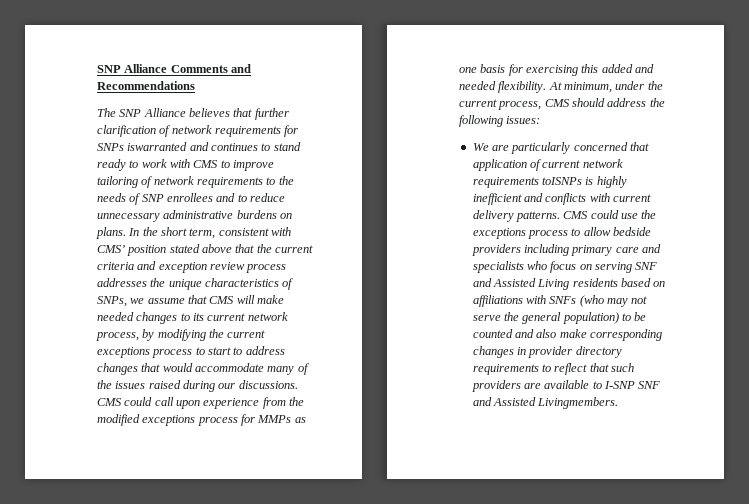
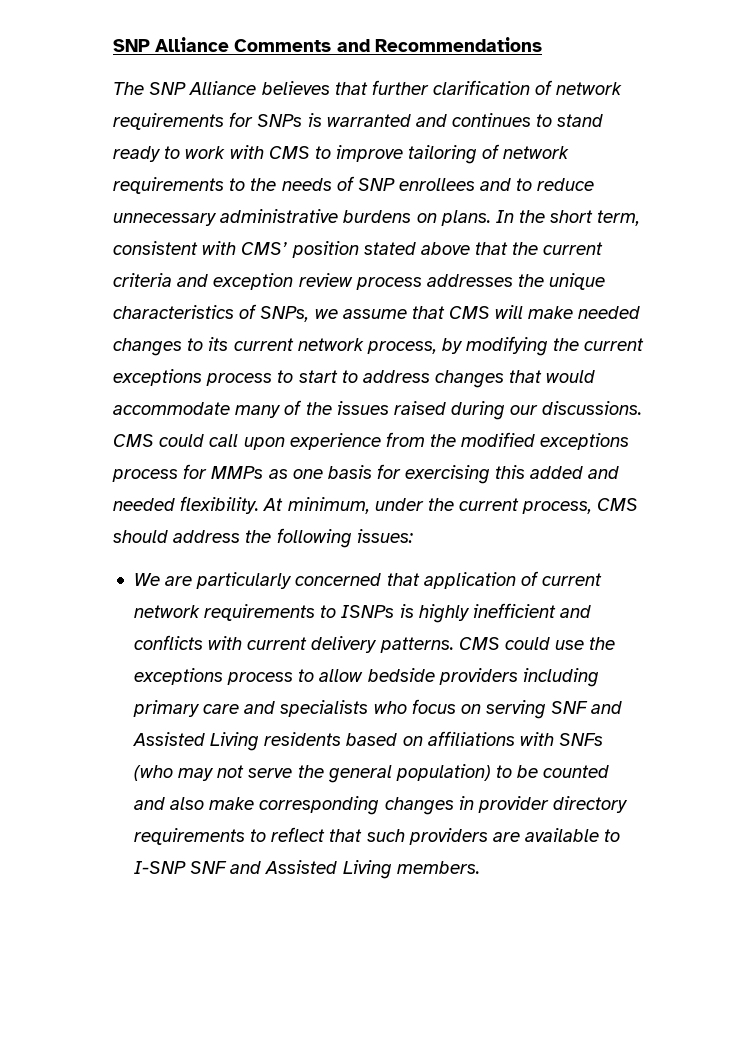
- The SNP Alliance believes that further clarification of network requirements for SNPs iswarranted and continues to stand ready to work with CMS to improve tailoring of network requirements to the needs of SNP enrollees and to reduce unnecessary administrative burdens on plans.
+ The SNP Alliance believes that further clarification of network requirements for SNPs is warranted and continues to stand ready to work with CMS to improve tailoring of network requirements to the needs of SNP enrollees and to reduce unnecessary administrative burdens on plans.
- We are particularly concerned that application of current network requirements toISNPs is highly inefficient and conflicts with current delivery patterns.
+ We are particularly concerned that application of current network requirements to ISNPs is highly inefficient and conflicts with current delivery patterns.
- CMS could use the exceptions process to allow bedside providers including primary care and specialists who focus on serving SNF and Assisted Living residents based on affiliations with SNFs (who may not serve the general population) to be counted and also make corresponding changes in provider directory requirements to reflect that such providers are available to I-SNP SNF and Assisted Livingmembers.
+ CMS could use the exceptions process to allow bedside providers including primary care and specialists who focus on serving SNF and Assisted Living residents based on affiliations with SNFs (who may not serve the general population) to be counted and also make corresponding changes in provider directory requirements to reflect that such providers are available to I-SNP SNF and Assisted Living members.

